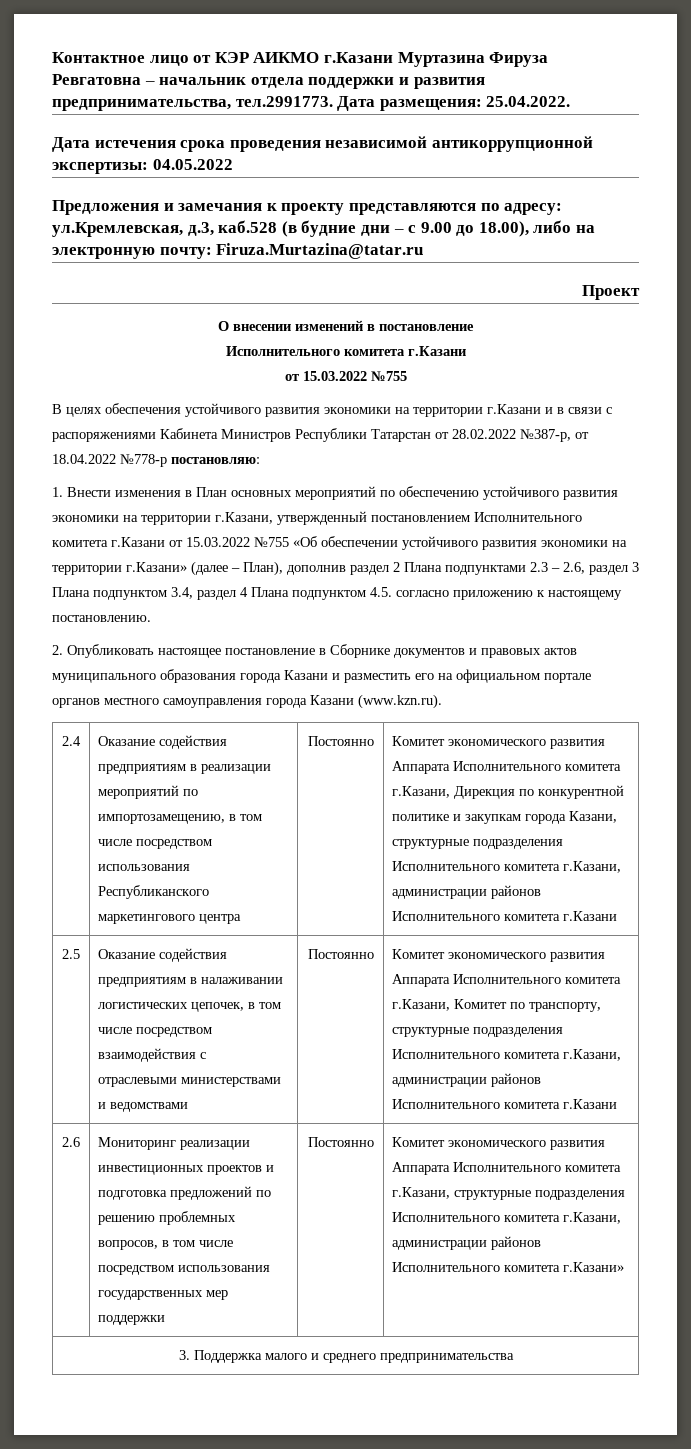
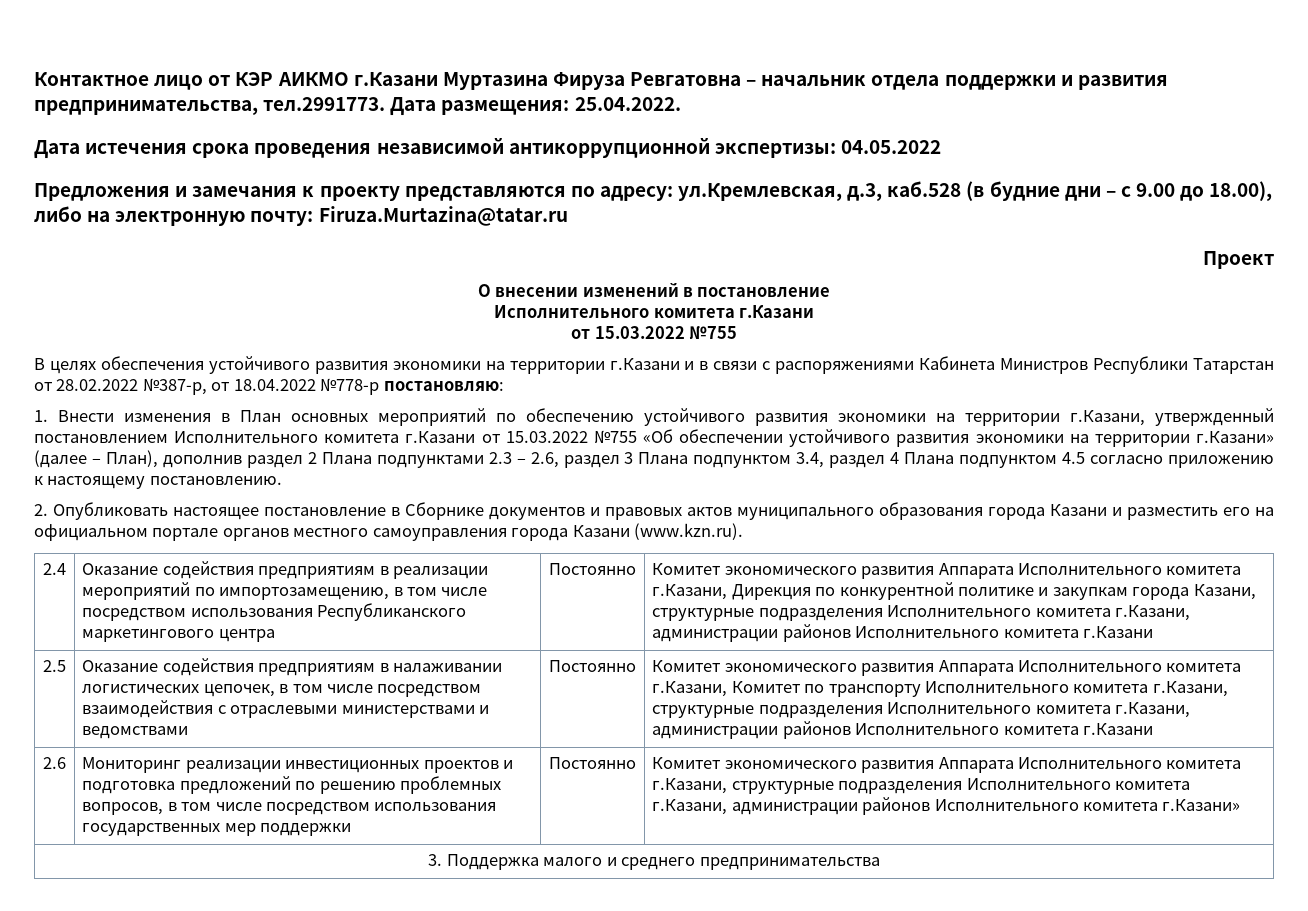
- 1. Внести изменения в План основных мероприятий по обеспечению устойчивого развития экономики на территории г.Казани, утвержденный постановлением Исполнительного комитета г.Казани от 15.03.2022 №755 «Об обеспечении устойчивого развития экономики на территории г.Казани» (далее – План), дополнив раздел 2 Плана подпунктами 2.3 – 2.6, раздел 3 Плана подпунктом 3.4, раздел 4 Плана подпунктом 4.5. согласно приложению к настоящему постановлению.
+ 1. Внести изменения в План основных мероприятий по обеспечению устойчивого развития экономики на территории г.Казани, утвержденный постановлением Исполнительного комитета г.Казани от 15.03.2022 №755 «Об обеспечении устойчивого развития экономики на территории г.Казани» (далее – План), дополнив раздел 2 Плана подпунктами 2.3 – 2.6, раздел 3 Плана подпунктом 3.4, раздел 4 Плана подпунктом 4.5 согласно приложению к настоящему постановлению.
- Комитет экономического развития Аппарата Исполнительного комитета г.Казани, Комитет по транспорту, структурные подразделения Исполнительного комитета г.Казани, администрации районов Исполнительного комитета г.Казани
+ Комитет экономического развития Аппарата Исполнительного комитета г.Казани, Комитет по транспорту Исполнительного комитета г.Казани, структурные подразделения Исполнительного комитета г.Казани, администрации районов Исполнительного комитета г.Казани

